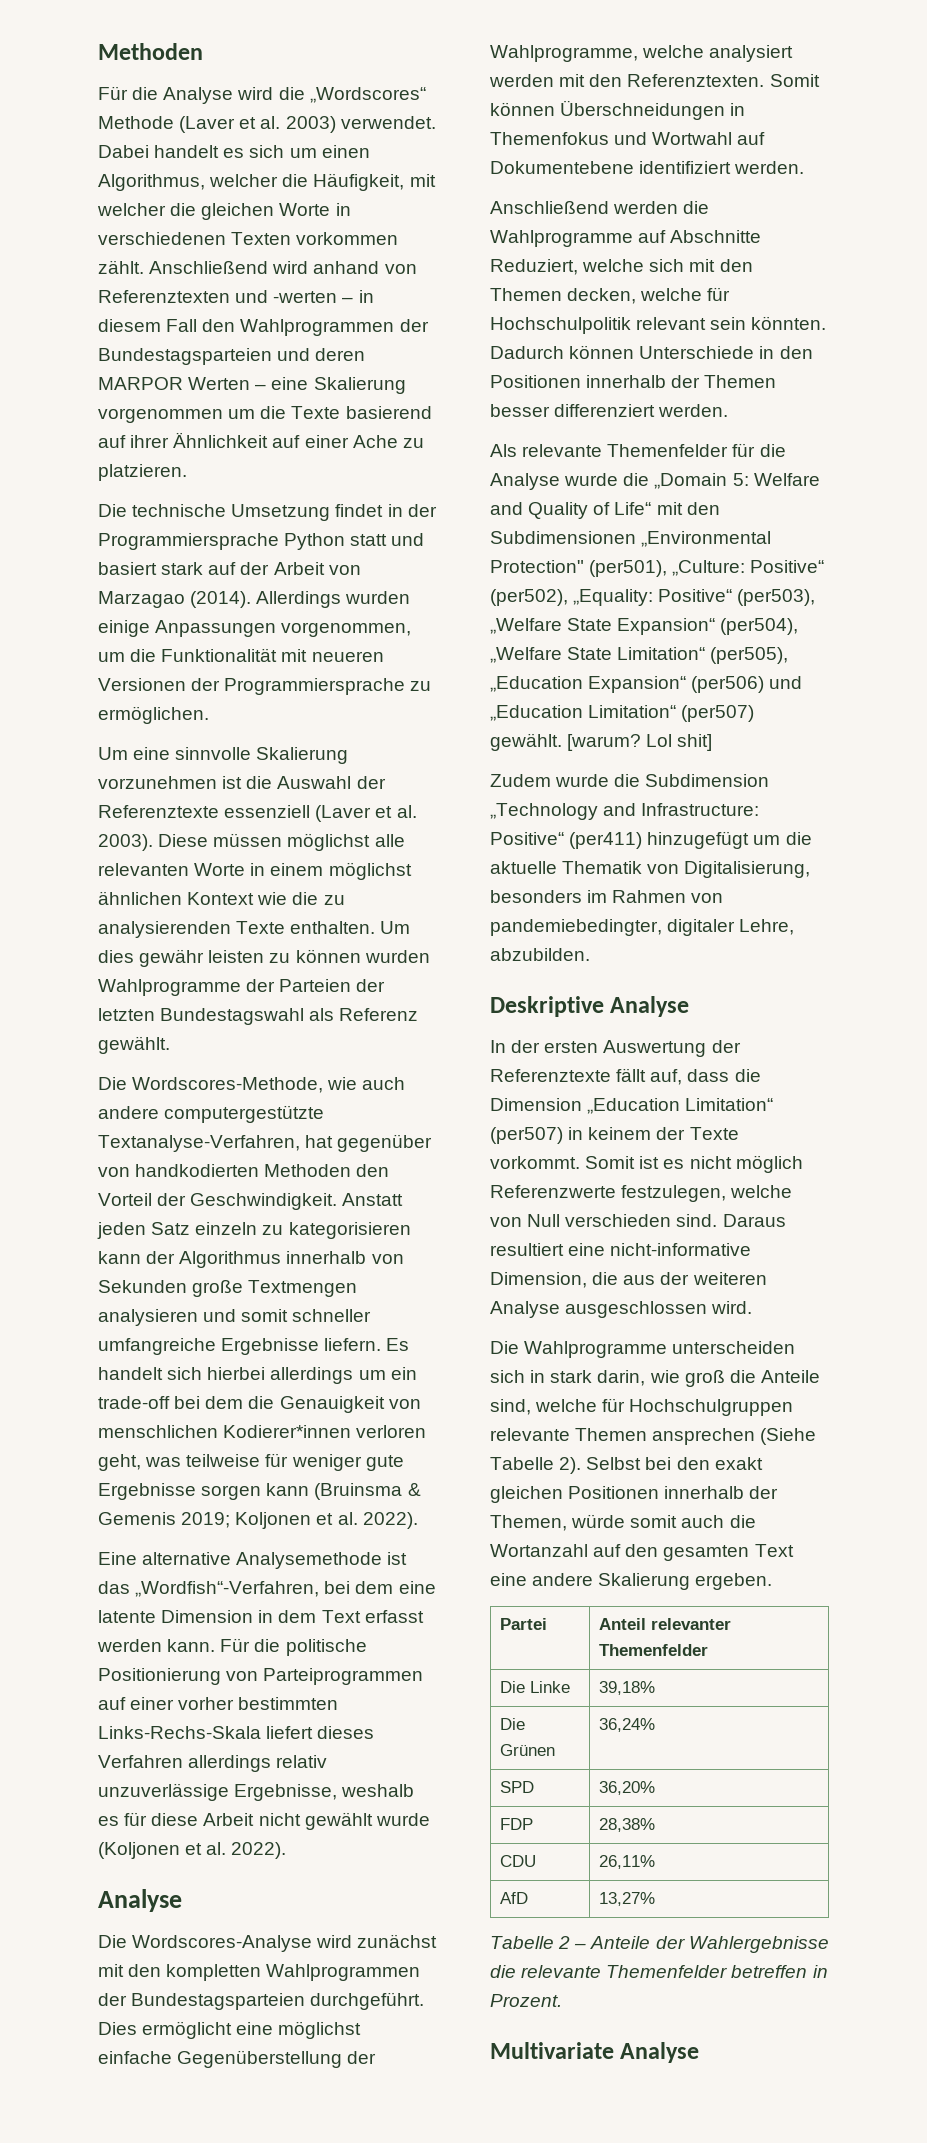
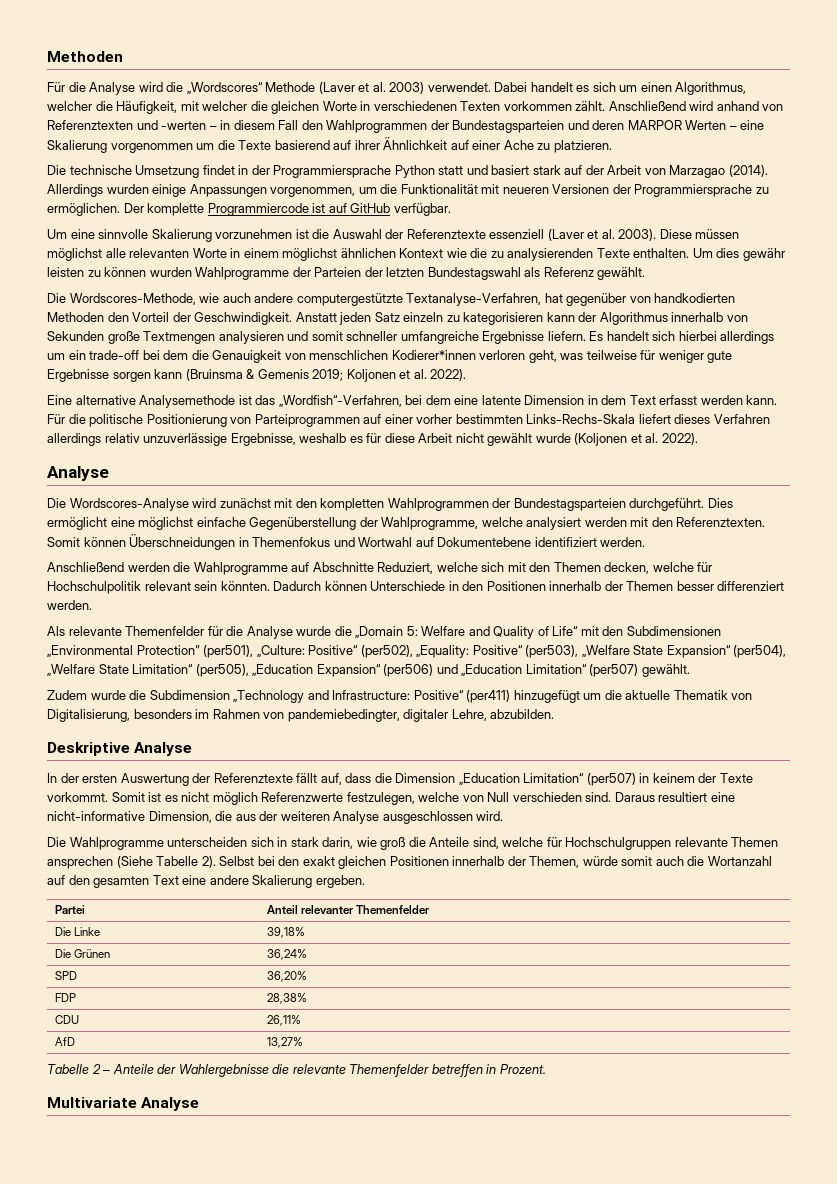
+ Der komplette Programmiercode ist auf GitHub verfügbar.
- [warum? Lol shit]

